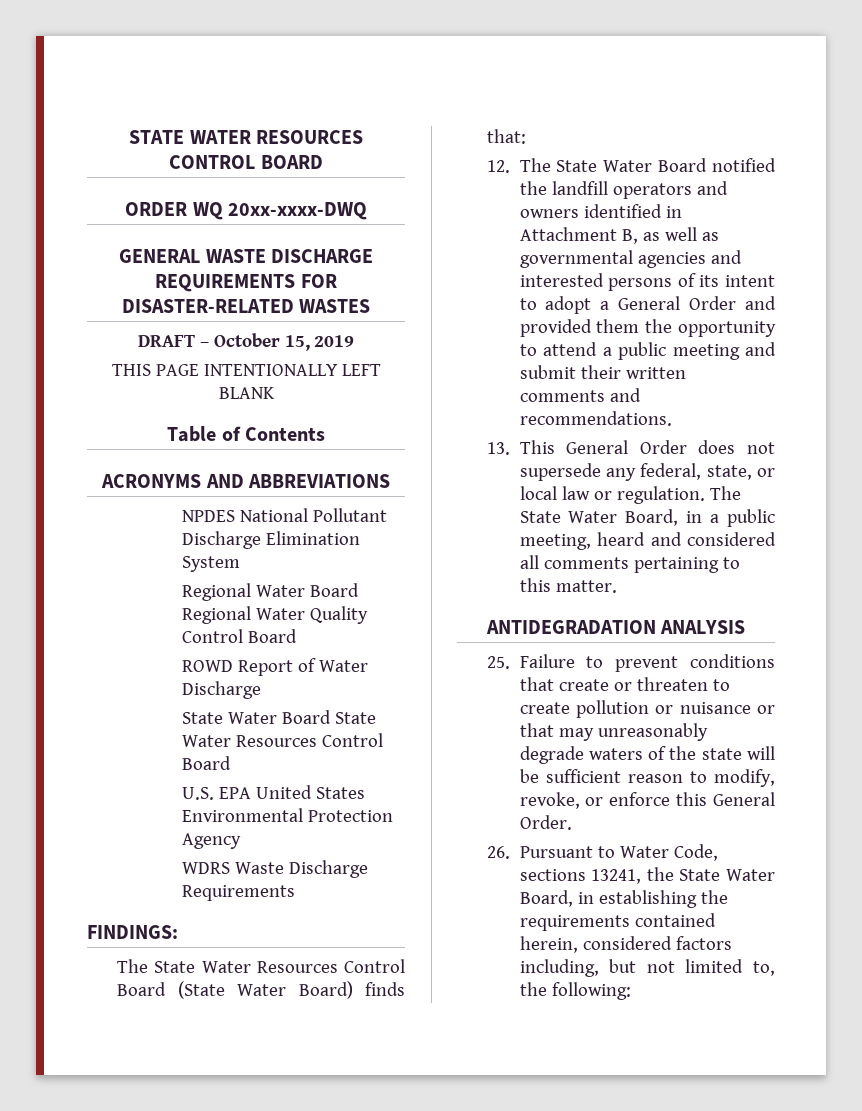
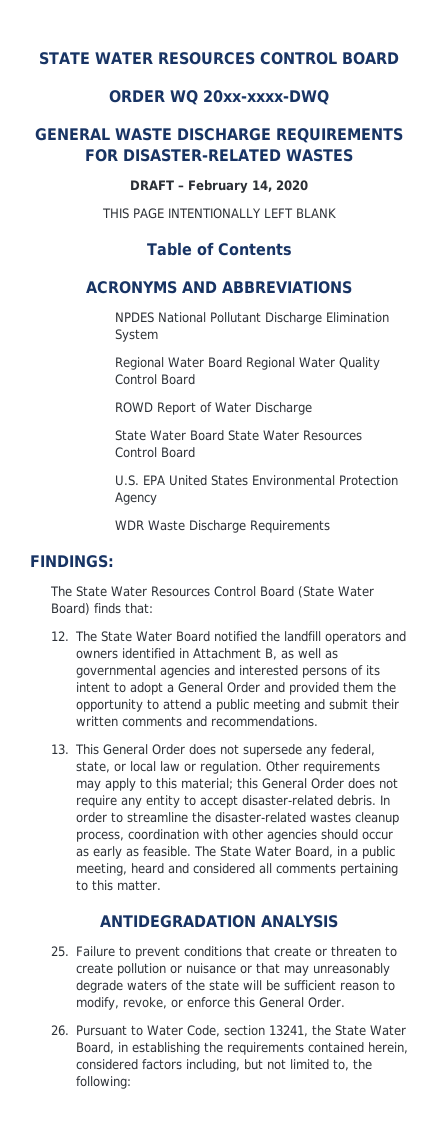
- DRAFT – October 15, 2019
+ DRAFT – February 14, 2020
- WDRS Waste Discharge Requirements
+ WDR Waste Discharge Requirements
+ Other requirements may apply to this material; this General Order does not require any entity to accept disaster-related debris. In order to streamline the disaster-related wastes cleanup process, coordination with other agencies should occur as early as feasible.
- 26. Pursuant to Water Code, sections 13241, the State Water Board, in establishing the requirements contained herein, considered factors including, but not limited to, the following:
+ 26. Pursuant to Water Code, section 13241, the State Water Board, in establishing the requirements contained herein, considered factors including, but not limited to, the following:

